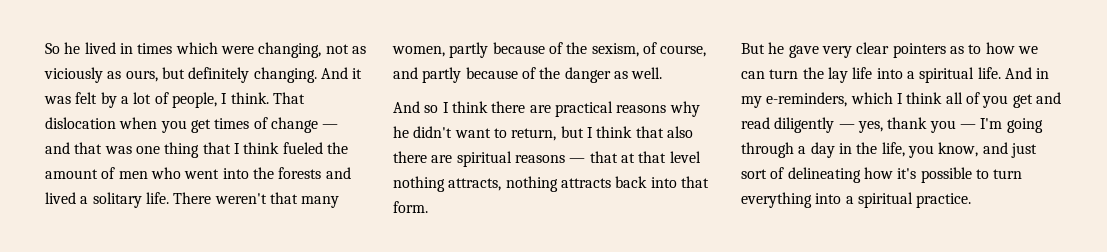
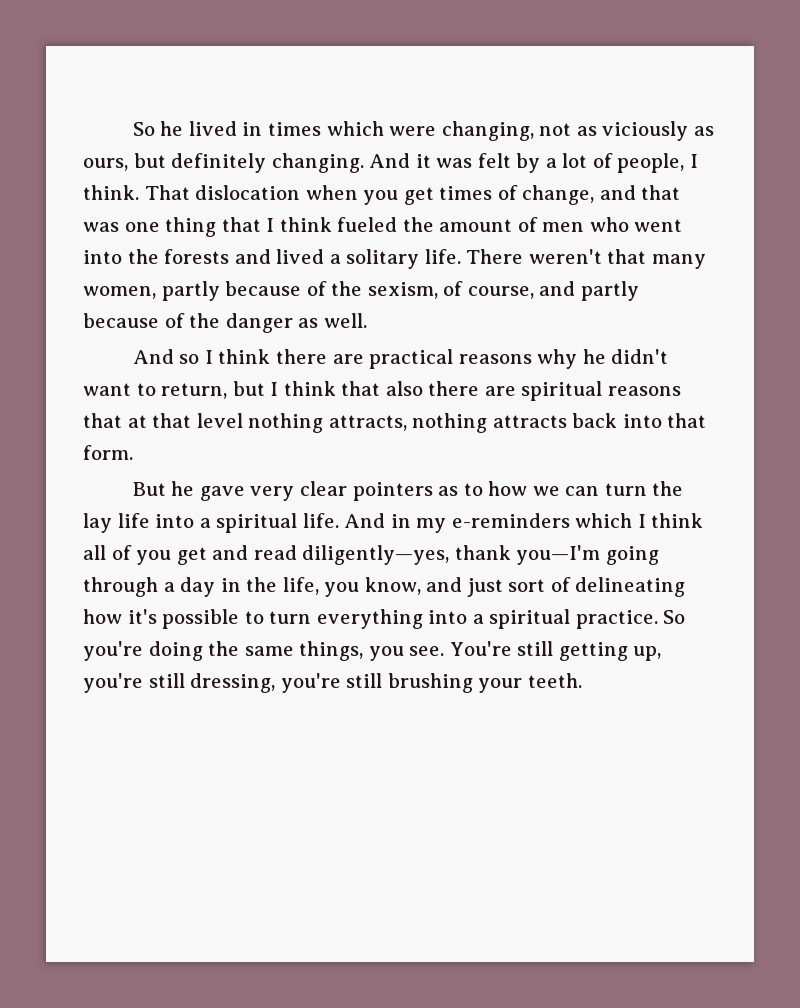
- That dislocation when you get times of change — and that was one thing that I think fueled the amount of men who went into the forests and lived a solitary life.
+ That dislocation when you get times of change, and that was one thing that I think fueled the amount of men who went into the forests and lived a solitary life.
- And so I think there are practical reasons why he didn't want to return, but I think that also there are spiritual reasons — that at that level nothing attracts, nothing attracts back into that form.
+ And so I think there are practical reasons why he didn't want to return, but I think that also there are spiritual reasons that at that level nothing attracts, nothing attracts back into that form.
- And in my e-reminders, which I think all of you get and read diligently — yes, thank you — I'm going through a day in the life, you know, and just sort of delineating how it's possible to turn everything into a spiritual practice.
+ And in my e-reminders which I think all of you get and read diligently—yes, thank you—I'm going through a day in the life, you know, and just sort of delineating how it's possible to turn everything into a spiritual practice.
+ So you're doing the same things, you see. You're still getting up, you're still dressing, you're still brushing your teeth.

